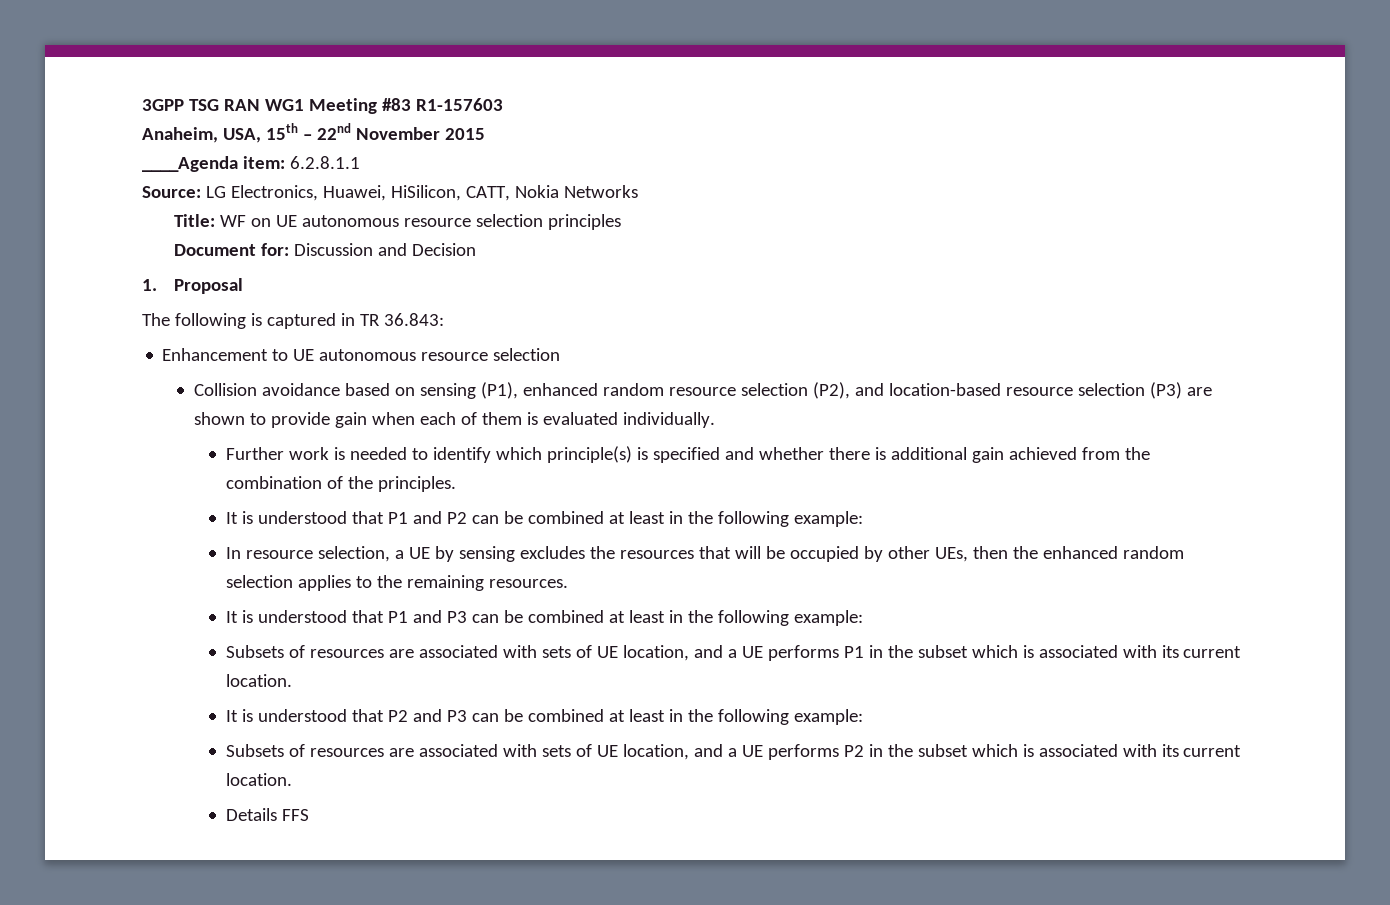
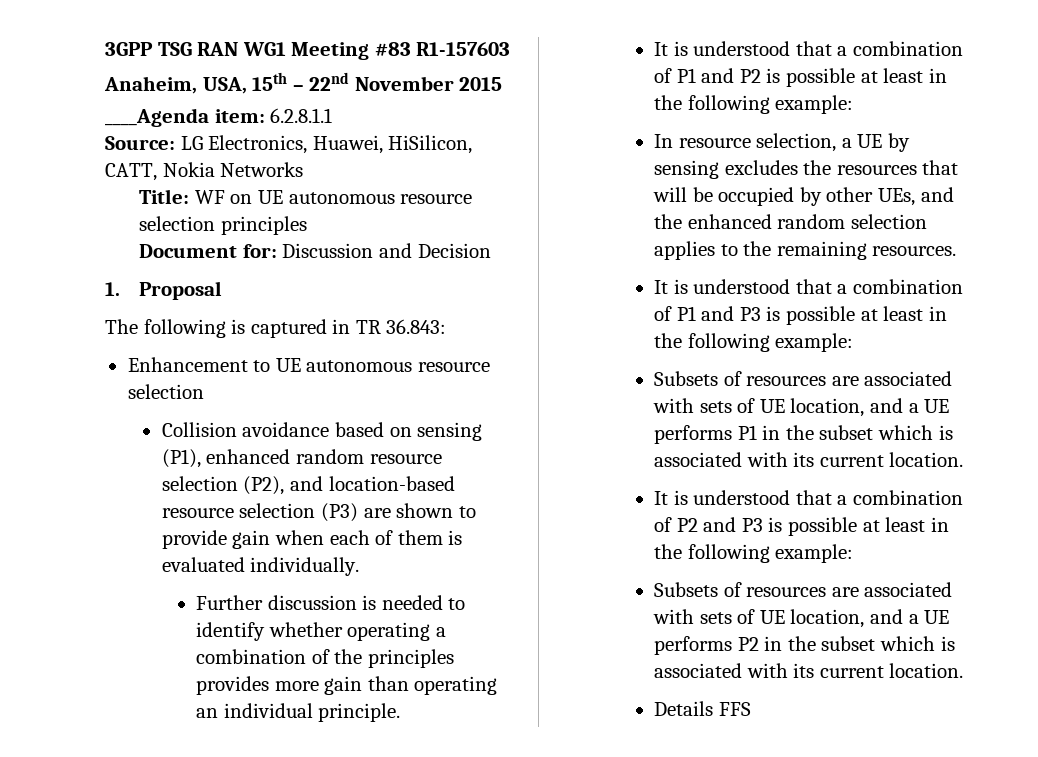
- Further work is needed to identify which principle(s) is specified and whether there is additional gain achieved from the combination of the principles.
- It is understood that P1 and P2 can be combined at least in the following example:
+ Further discussion is needed to identify whether operating a combination of the principles provides more gain than operating an individual principle.
+ It is understood that a combination of P1 and P2 is possible at least in the following example:
- In resource selection, a UE by sensing excludes the resources that will be occupied by other UEs, then the enhanced random selection applies to the remaining resources.
+ In resource selection, a UE by sensing excludes the resources that will be occupied by other UEs, and the enhanced random selection applies to the remaining resources.
- It is understood that P1 and P3 can be combined at least in the following example:
+ It is understood that a combination of P1 and P3 is possible at least in the following example:
- It is understood that P2 and P3 can be combined at least in the following example:
+ It is understood that a combination of P2 and P3 is possible at least in the following example:

